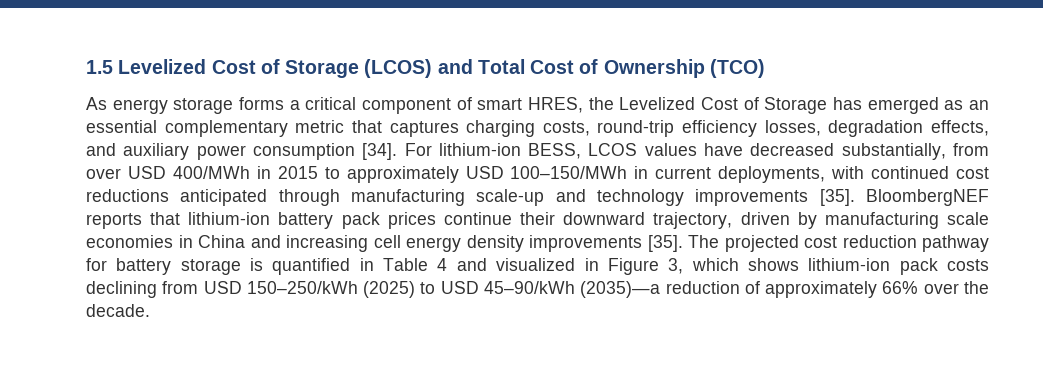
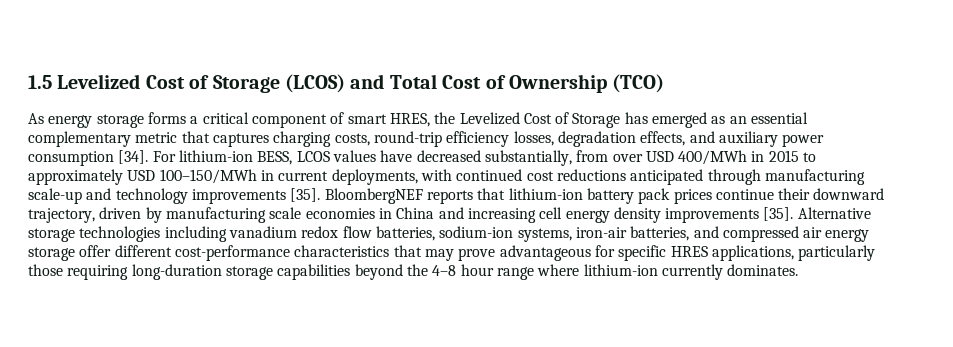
- The projected cost reduction pathway for battery storage is quantified in Table 4 and visualized in Figure 3, which shows lithium-ion pack costs declining from USD 150–250/kWh (2025) to USD 45–90/kWh (2035)—a reduction of approximately 66% over the decade.
+ Alternative storage technologies including vanadium redox flow batteries, sodium-ion systems, iron-air batteries, and compressed air energy storage offer different cost-performance characteristics that may prove advantageous for specific HRES applications, particularly those requiring long-duration storage capabilities beyond the 4–8 hour range where lithium-ion currently dominates.

